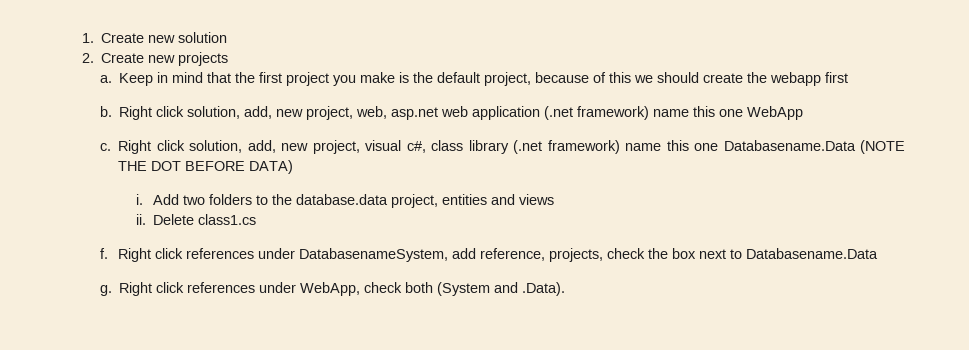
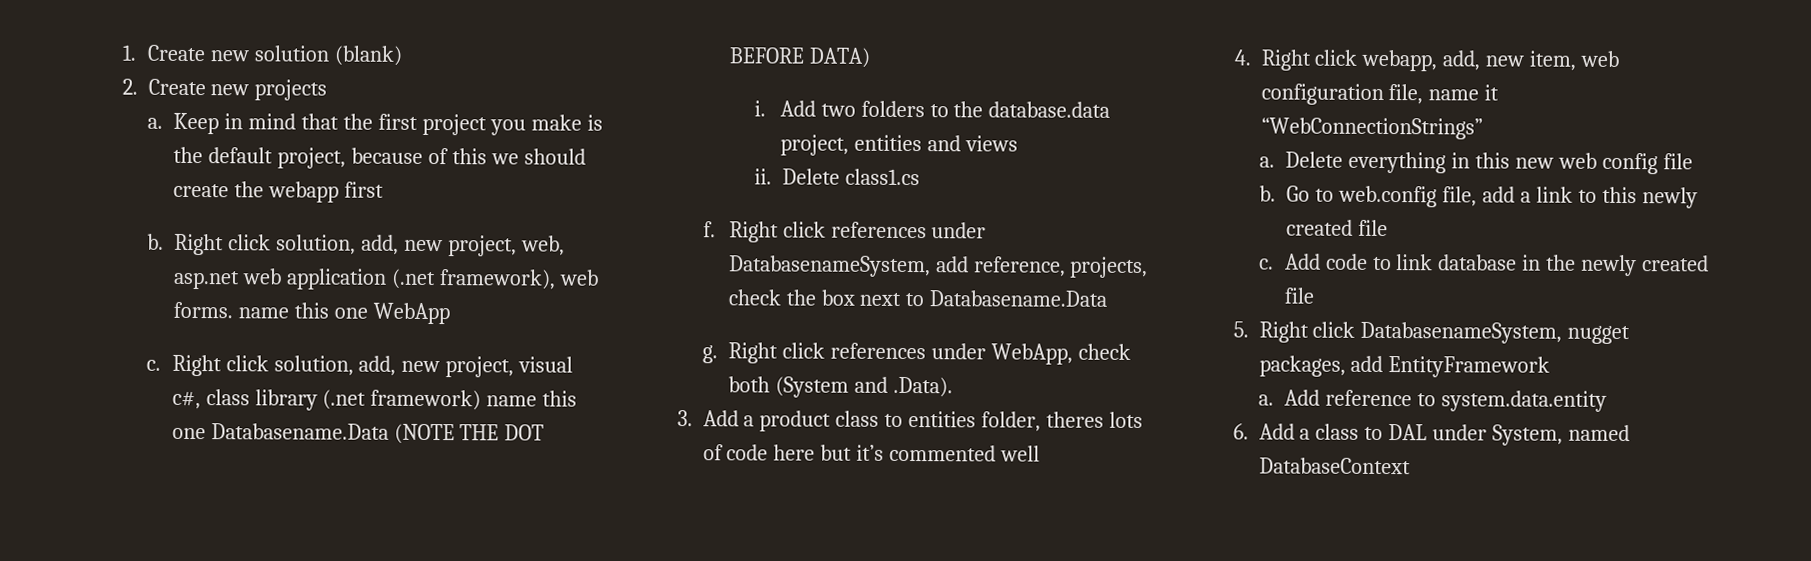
- 1. Create new solution
+ 1. Create new solution (blank)
- Right click solution, add, new project, web, asp.net web application (.net framework) name this one WebApp
+ Right click solution, add, new project, web, asp.net web application (.net framework), web forms. name this one WebApp
+ 3. Add a product class to entities folder, theres lots of code here but it’s commented well
+ 4. Right click webapp, add, new item, web configuration file, name it “WebConnectionStrings”
+ a. Delete everything in this new web config file
+ b. Go to web.config file, add a link to this newly created file
+ c. Add code to link database in the newly created file
+ 5. Right click DatabasenameSystem, nugget packages, add EntityFramework
+ a. Add reference to system.data.entity
+ 6. Add a class to DAL under System, named DatabaseContext

